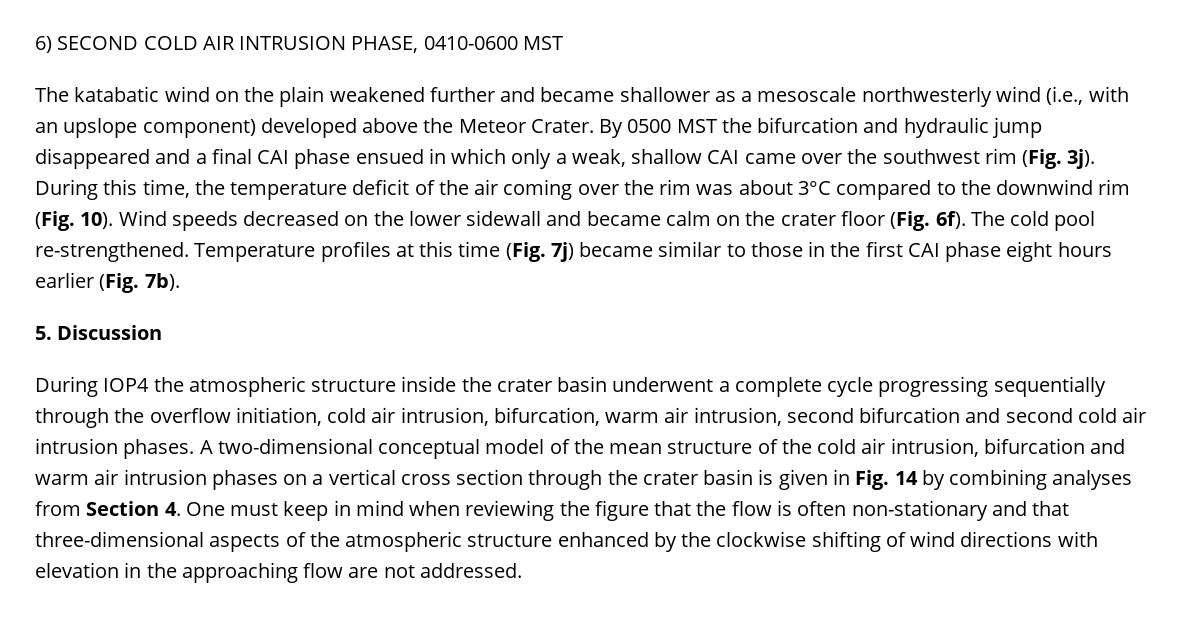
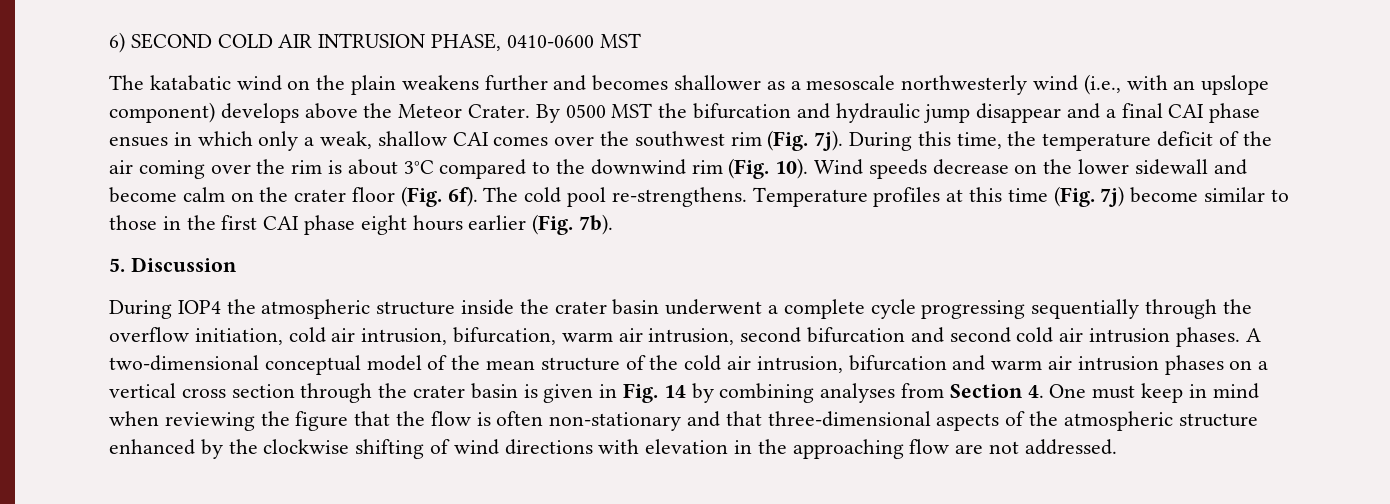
- The katabatic wind on the plain weakened further and became shallower as a mesoscale northwesterly wind (i.e., with an upslope component) developed above the Meteor Crater.
+ The katabatic wind on the plain weakens further and becomes shallower as a mesoscale northwesterly wind (i.e., with an upslope component) develops above the Meteor Crater.
- By 0500 MST the bifurcation and hydraulic jump disappeared and a final CAI phase ensued in which only a weak, shallow CAI came over the southwest rim (Fig. 3j).
+ By 0500 MST the bifurcation and hydraulic jump disappear and a final CAI phase ensues in which only a weak, shallow CAI comes over the southwest rim (Fig. 7j).
- During this time, the temperature deficit of the air coming over the rim was about 3°C compared to the downwind rim (Fig. 10).
+ During this time, the temperature deficit of the air coming over the rim is about 3°C compared to the downwind rim (Fig. 10).
- Wind speeds decreased on the lower sidewall and became calm on the crater floor (Fig. 6f).
+ Wind speeds decrease on the lower sidewall and become calm on the crater floor (Fig. 6f).
- The cold pool re-strengthened.
+ The cold pool re-strengthens.
- Temperature profiles at this time (Fig. 7j) became similar to those in the first CAI phase eight hours earlier (Fig. 7b).
+ Temperature profiles at this time (Fig. 7j) become similar to those in the first CAI phase eight hours earlier (Fig. 7b).

